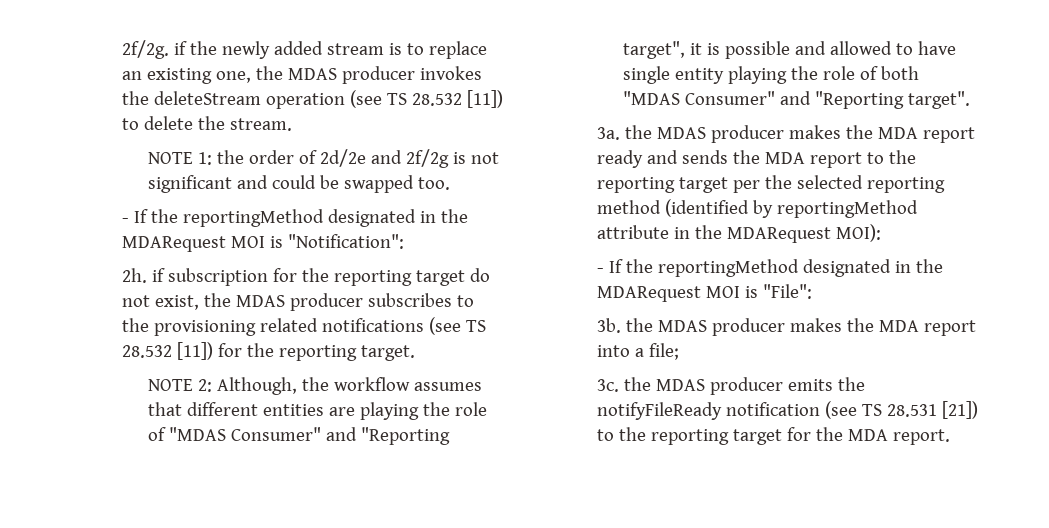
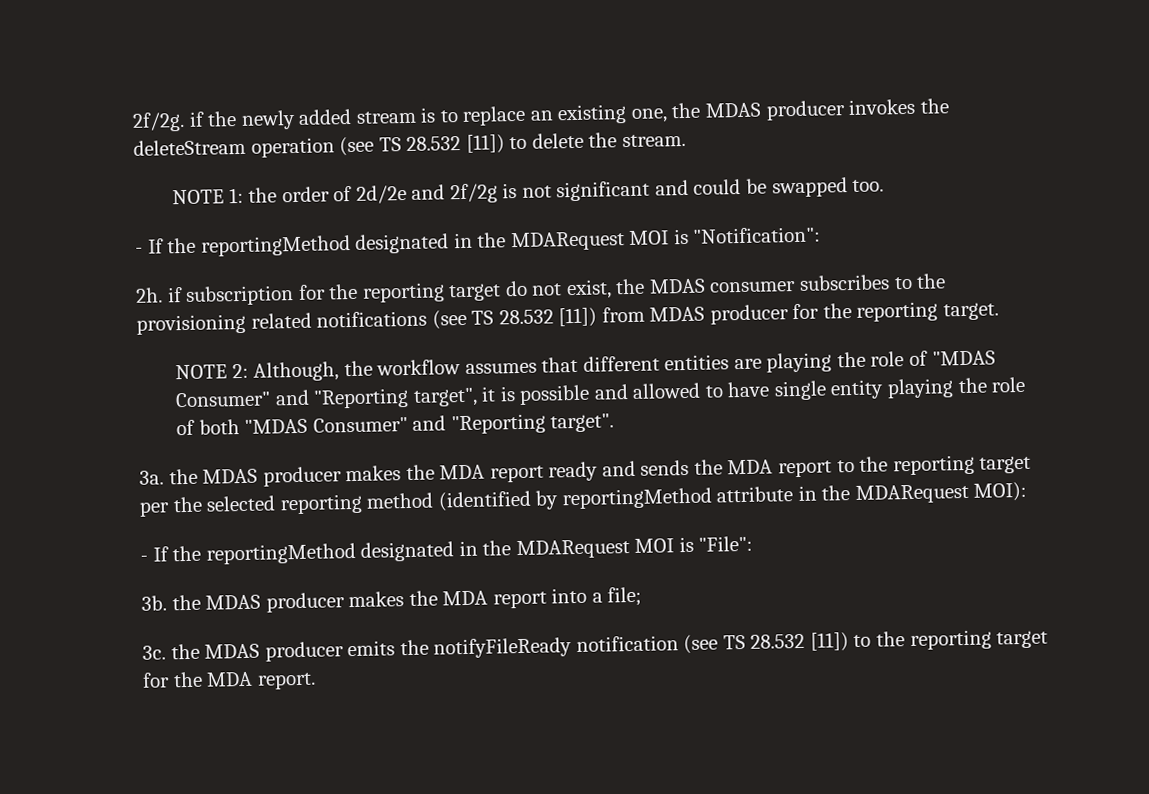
- 2h. if subscription for the reporting target do not exist, the MDAS producer subscribes to the provisioning related notifications (see TS 28.532 [11]) for the reporting target.
+ 2h. if subscription for the reporting target do not exist, the MDAS consumer subscribes to the provisioning related notifications (see TS 28.532 [11]) from MDAS producer for the reporting target.
- 3c. the MDAS producer emits the notifyFileReady notification (see TS 28.531 [21]) to the reporting target for the MDA report.
+ 3c. the MDAS producer emits the notifyFileReady notification (see TS 28.532 [11]) to the reporting target for the MDA report.

